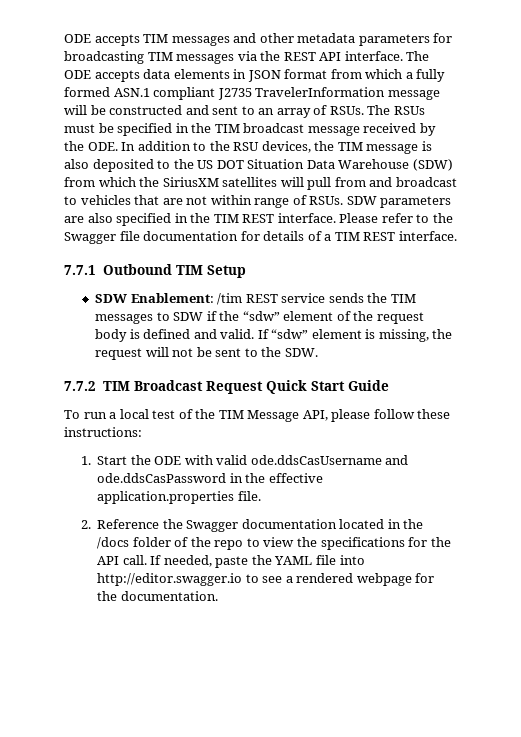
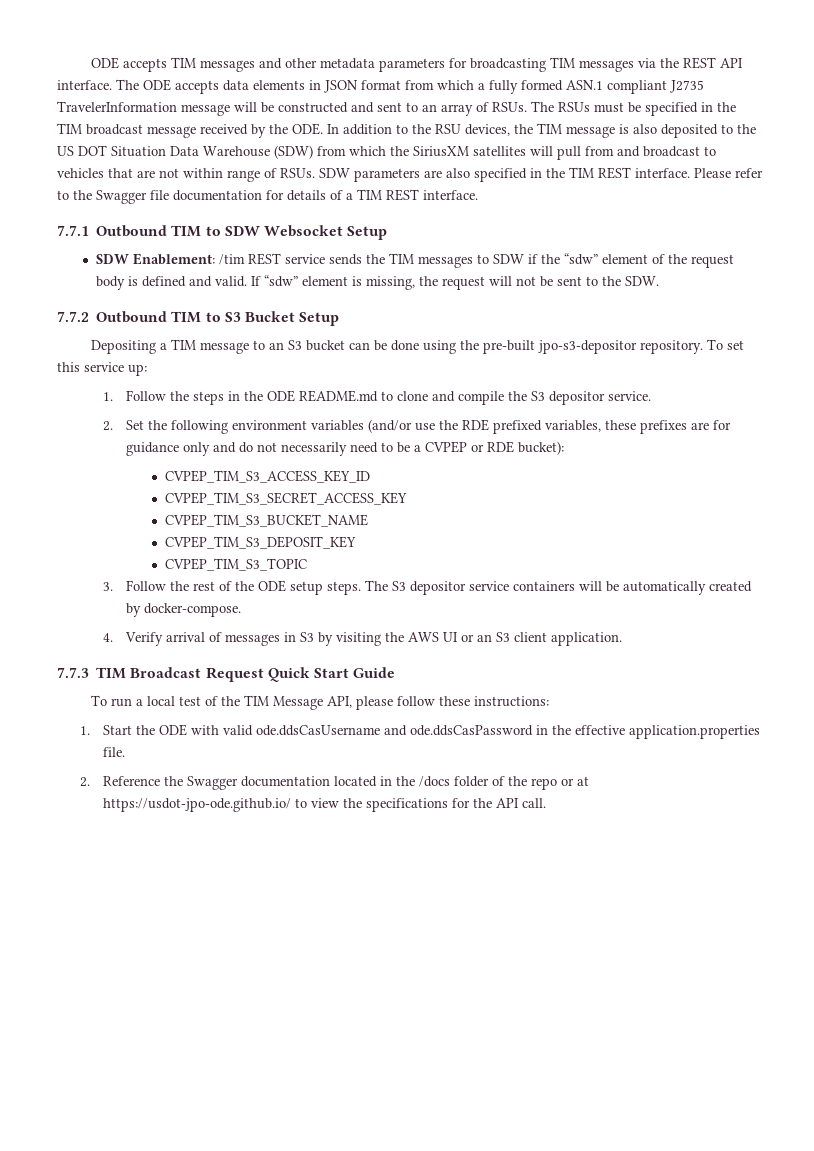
- 7.7.1 Outbound TIM Setup
+ 7.7.1 Outbound TIM to SDW Websocket Setup
- 7.7.2 TIM Broadcast Request Quick Start Guide
+ 7.7.2 Outbound TIM to S3 Bucket Setup
+ Depositing a TIM message to an S3 bucket can be done using the pre-built jpo-s3-depositor repository. To set this service up:
+ 1. Follow the steps in the ODE README.md to clone and compile the S3 depositor service.
+ 2. Set the following environment variables (and/or use the RDE prefixed variables, these prefixes are for guidance only and do not necessarily need to be a CVPEP or RDE bucket):
+ CVPEP_TIM_S3_ACCESS_KEY_ID
+ CVPEP_TIM_S3_SECRET_ACCESS_KEY
+ CVPEP_TIM_S3_BUCKET_NAME
+ CVPEP_TIM_S3_DEPOSIT_KEY
+ CVPEP_TIM_S3_TOPIC
+ 3. Follow the rest of the ODE setup steps. The S3 depositor service containers will be automatically created by docker-compose.
+ 4. Verify arrival of messages in S3 by visiting the AWS UI or an S3 client application.
+ 7.7.3 TIM Broadcast Request Quick Start Guide
- 2. Reference the Swagger documentation located in the /docs folder of the repo to view the specifications for the API call. If needed, paste the YAML file into http://editor.swagger.io to see a rendered webpage for the documentation.
+ 2. Reference the Swagger documentation located in the /docs folder of the repo or at https://usdot-jpo-ode.github.io/ to view the specifications for the API call.

